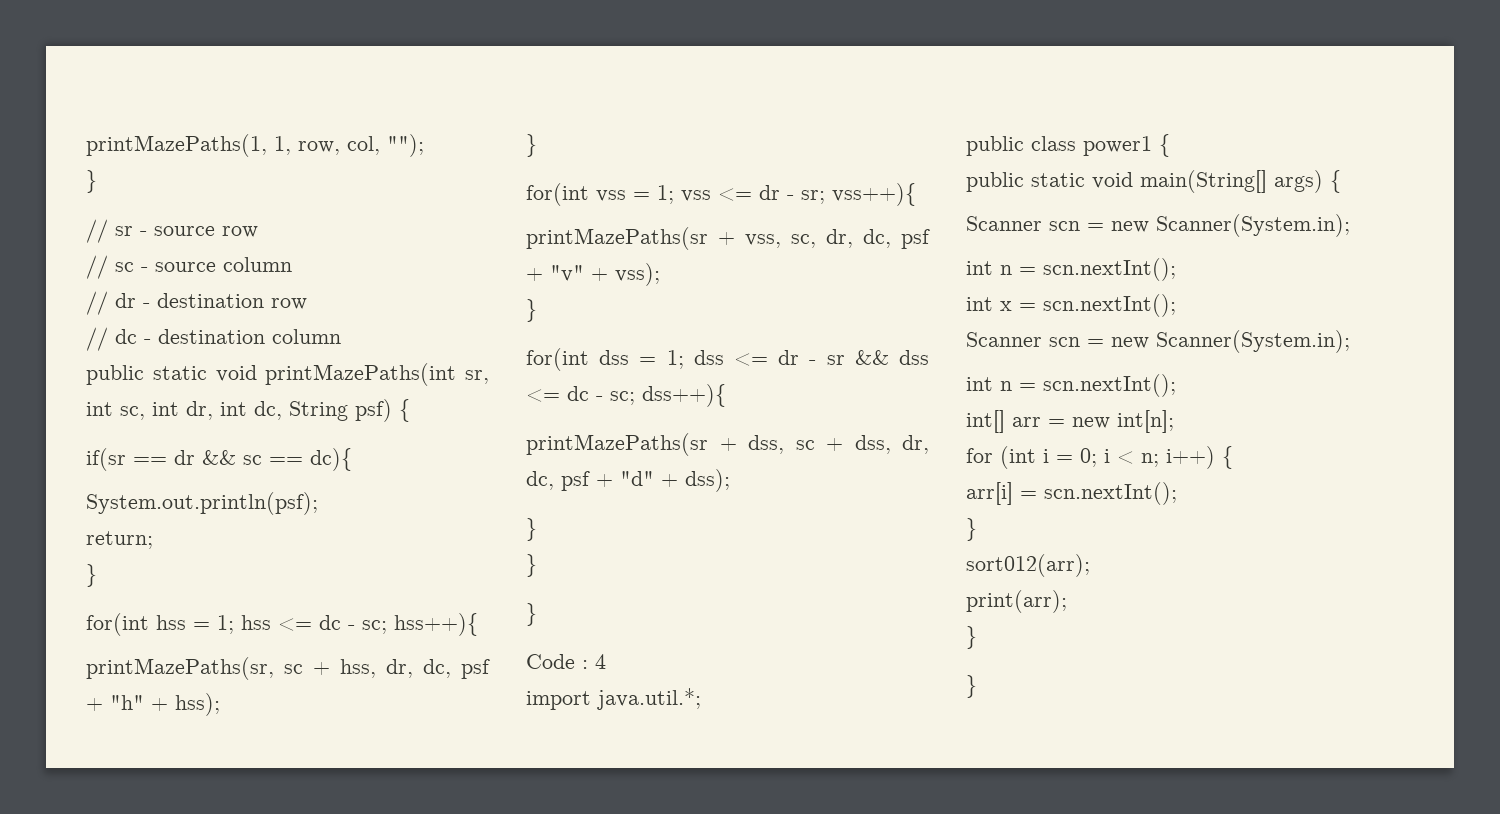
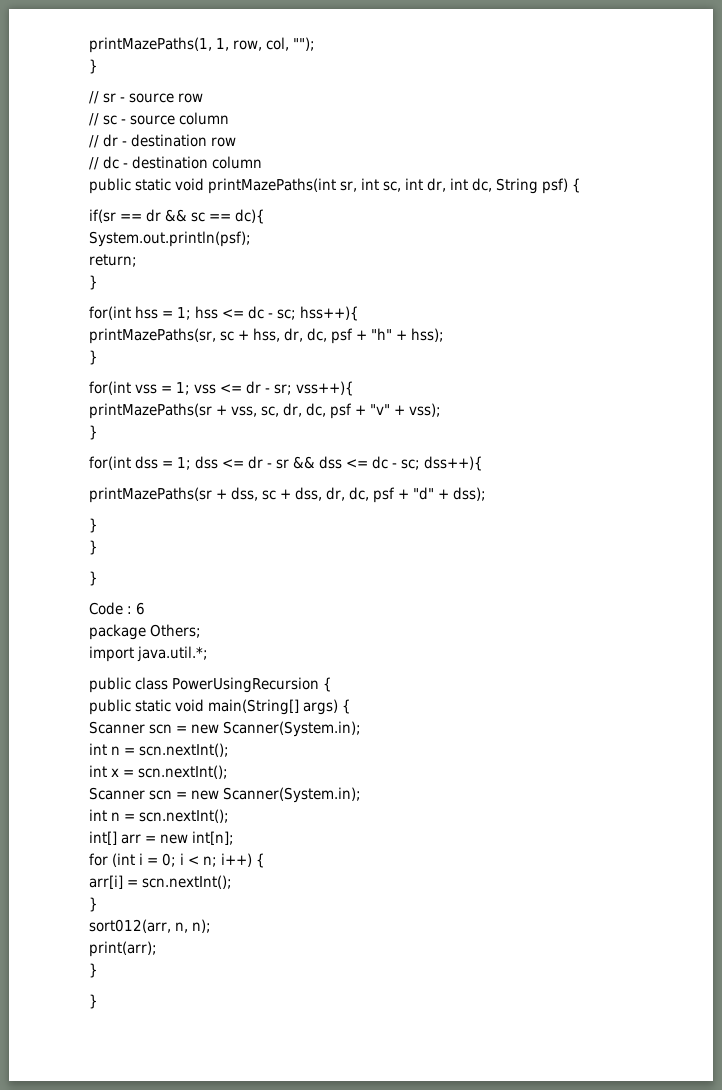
- Code : 4
+ Code : 6
+ package Others;
- public class power1 {
+ public class PowerUsingRecursion {
- sort012(arr);
+ sort012(arr, n, n);

